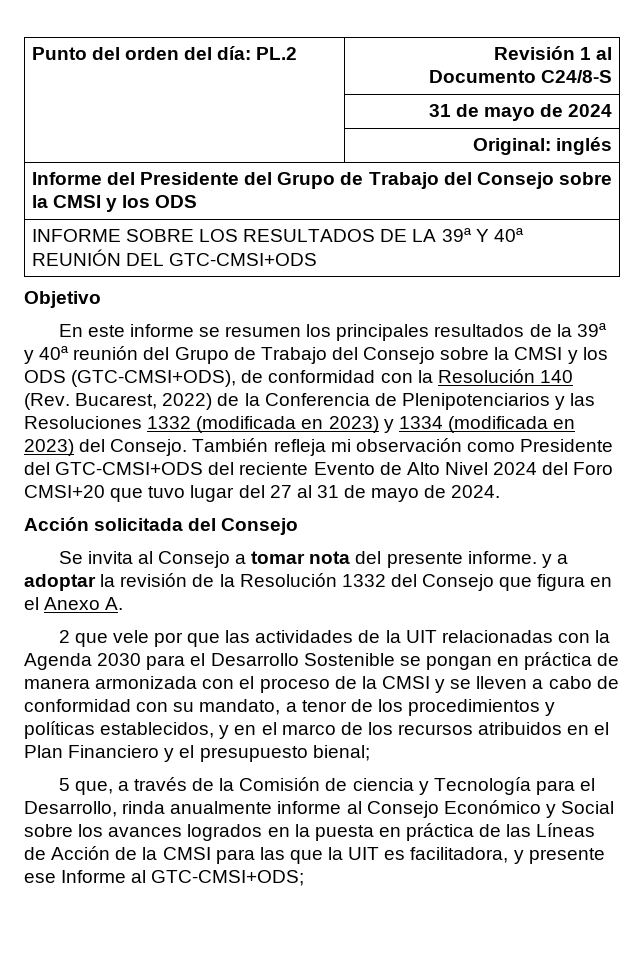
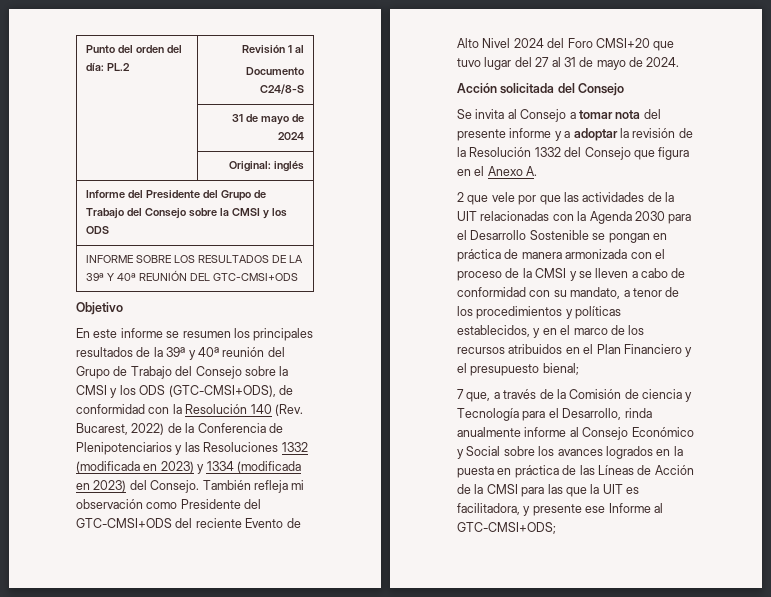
- Se invita al Consejo a tomar nota del presente informe. y a adoptar la revisión de la Resolución 1332 del Consejo que figura en el Anexo A.
+ Se invita al Consejo a tomar nota del presente informe y a adoptar la revisión de la Resolución 1332 del Consejo que figura en el Anexo A.
- 5 que, a través de la Comisión de ciencia y Tecnología para el Desarrollo, rinda anualmente informe al Consejo Económico y Social sobre los avances logrados en la puesta en práctica de las Líneas de Acción de la CMSI para las que la UIT es facilitadora, y presente ese Informe al GTC-CMSI+ODS;
+ 7 que, a través de la Comisión de ciencia y Tecnología para el Desarrollo, rinda anualmente informe al Consejo Económico y Social sobre los avances logrados en la puesta en práctica de las Líneas de Acción de la CMSI para las que la UIT es facilitadora, y presente ese Informe al GTC-CMSI+ODS;

